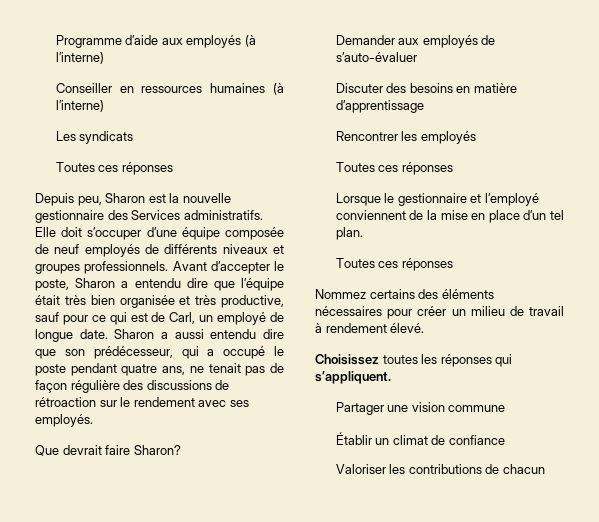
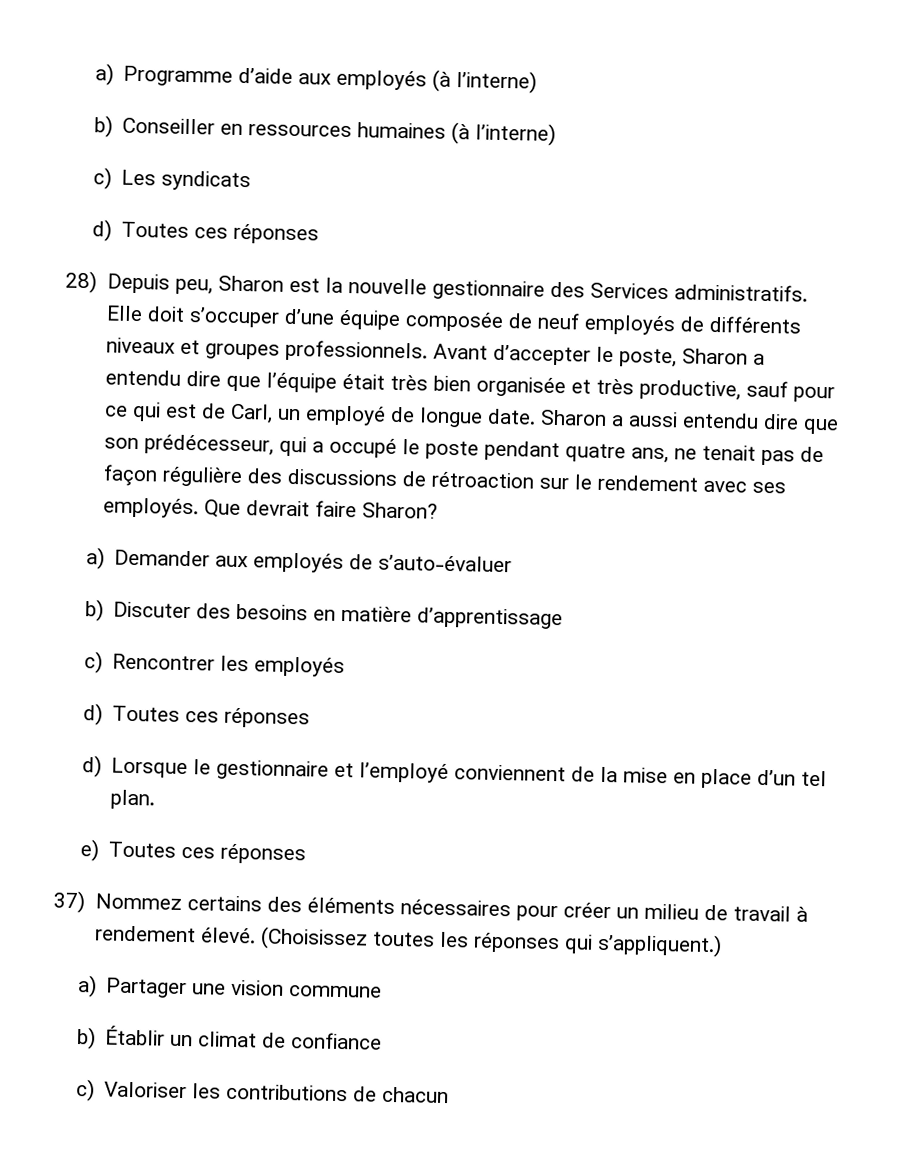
- Programme d’aide aux employés (à l’interne)
+ a) Programme d’aide aux employés (à l’interne)
- Conseiller en ressources humaines (à l’interne)
+ b) Conseiller en ressources humaines (à l’interne)
- Les syndicats
- Toutes ces réponses
- Depuis peu, Sharon est la nouvelle gestionnaire des Services administratifs.
+ c) Les syndicats
+ d) Toutes ces réponses
+ 28) Depuis peu, Sharon est la nouvelle gestionnaire des Services administratifs.
- Sharon a aussi entendu dire que son prédécesseur, qui a occupé le poste pendant quatre ans, ne tenait pas de façon régulière des discussions de rétroaction sur le rendement avec ses employés.
- Que devrait faire Sharon?
+ Sharon a aussi entendu dire que son prédécesseur, qui a occupé le poste pendant quatre ans, ne tenait pas de façon régulière des discussions de rétroaction sur le rendement avec ses employés. Que devrait faire Sharon?
- Demander aux employés de s’auto-évaluer
+ a) Demander aux employés de s’auto-évaluer
- Discuter des besoins en matière d’apprentissage
+ b) Discuter des besoins en matière d’apprentissage
- Rencontrer les employés
- Toutes ces réponses
- Lorsque le gestionnaire et l’employé conviennent de la mise en place d’un tel plan.
- Toutes ces réponses
- Nommez certains des éléments nécessaires pour créer un milieu de travail à rendement élevé.
- Choisissez toutes les réponses qui s’appliquent.
- Partager une vision commune
+ c) Rencontrer les employés
+ d) Toutes ces réponses
+ d) Lorsque le gestionnaire et l’employé conviennent de la mise en place d’un tel plan.
+ e) Toutes ces réponses
+ 37) Nommez certains des éléments nécessaires pour créer un milieu de travail à rendement élevé. (Choisissez toutes les réponses qui s’appliquent.)
+ a) Partager une vision commune
- Établir un climat de confiance
+ b) Établir un climat de confiance
- Valoriser les contributions de chacun
+ c) Valoriser les contributions de chacun

